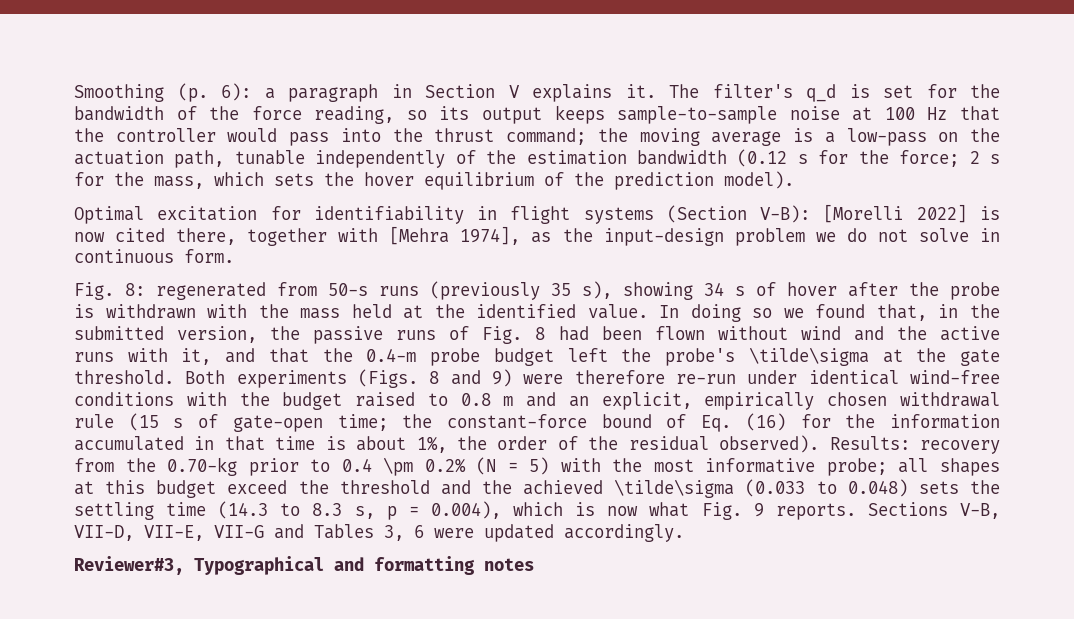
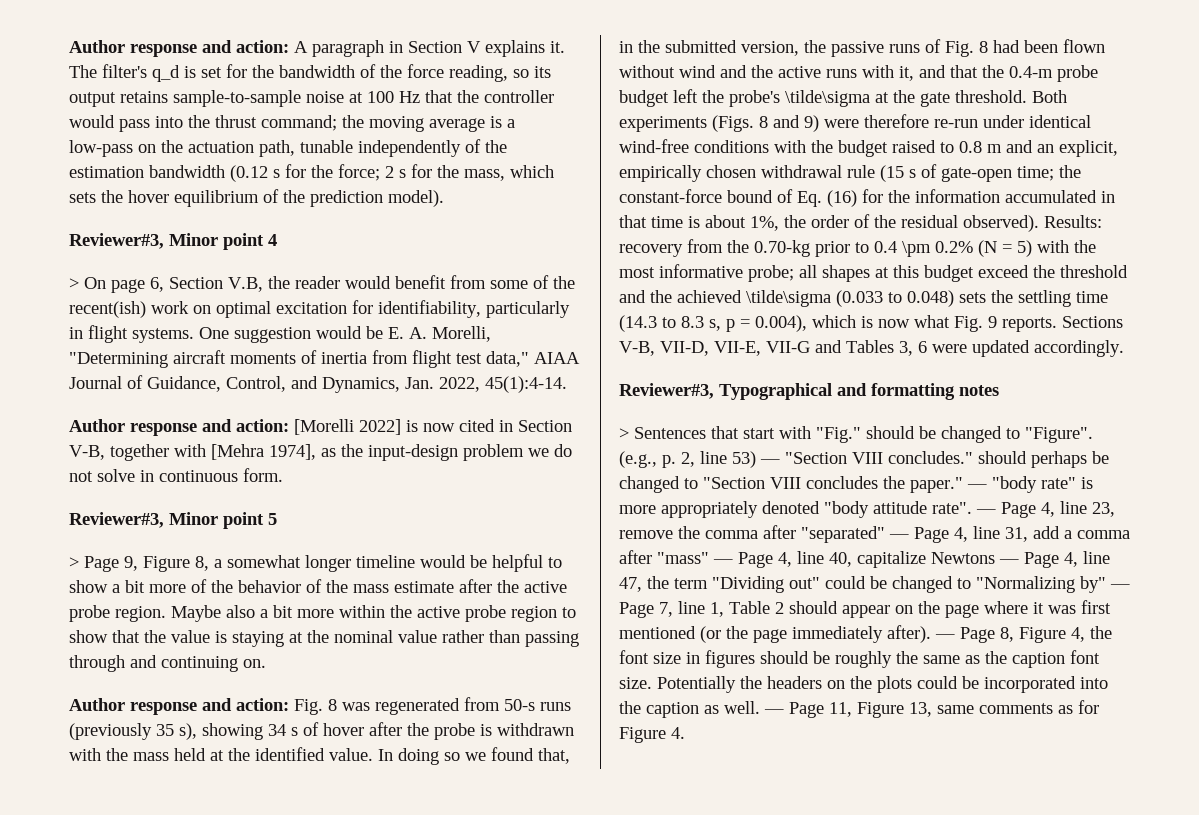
- Smoothing (p. 6): a paragraph in Section V explains it.
+ Author response and action: A paragraph in Section V explains it.
- The filter's q_d is set for the bandwidth of the force reading, so its output keeps sample-to-sample noise at 100 Hz that the controller would pass into the thrust command;
+ The filter's q_d is set for the bandwidth of the force reading, so its output retains sample-to-sample noise at 100 Hz that the controller would pass into the thrust command;
- Optimal excitation for identifiability in flight systems (Section V-B): [Morelli 2022] is now cited there, together with [Mehra 1974], as the input-design problem we do not solve in continuous form.
+ Reviewer#3, Minor point 4
+ > On page 6, Section V.B, the reader would benefit from some of the recent(ish) work on optimal excitation for identifiability, particularly in flight systems. One suggestion would be E. A. Morelli, "Determining aircraft moments of inertia from flight test data," AIAA Journal of Guidance, Control, and Dynamics, Jan. 2022, 45(1):4-14.
+ Author response and action: [Morelli 2022] is now cited in Section V-B, together with [Mehra 1974], as the input-design problem we do not solve in continuous form.
- Fig. 8: regenerated from 50-s runs (previously 35 s), showing 34 s of hover after the probe is withdrawn with the mass held at the identified value.
+ Reviewer#3, Minor point 5
+ > Page 9, Figure 8, a somewhat longer timeline would be helpful to show a bit more of the behavior of the mass estimate after the active probe region. Maybe also a bit more within the active probe region to show that the value is staying at the nominal value rather than passing through and continuing on.
+ Author response and action: Fig. 8 was regenerated from 50-s runs (previously 35 s), showing 34 s of hover after the probe is withdrawn with the mass held at the identified value.
+ > Sentences that start with "Fig." should be changed to "Figure". (e.g., p. 2, line 53) — "Section VIII concludes." should perhaps be changed to "Section VIII concludes the paper." — "body rate" is more appropriately denoted "body attitude rate". — Page 4, line 23, remove the comma after "separated" — Page 4, line 31, add a comma after "mass" — Page 4, line 40, capitalize Newtons — Page 4, line 47, the term "Dividing out" could be changed to "Normalizing by" — Page 7, line 1, Table 2 should appear on the page where it was first mentioned (or the page immediately after). — Page 8, Figure 4, the font size in figures should be roughly the same as the caption font size. Potentially the headers on the plots could be incorporated into the caption as well. — Page 11, Figure 13, same comments as for Figure 4.

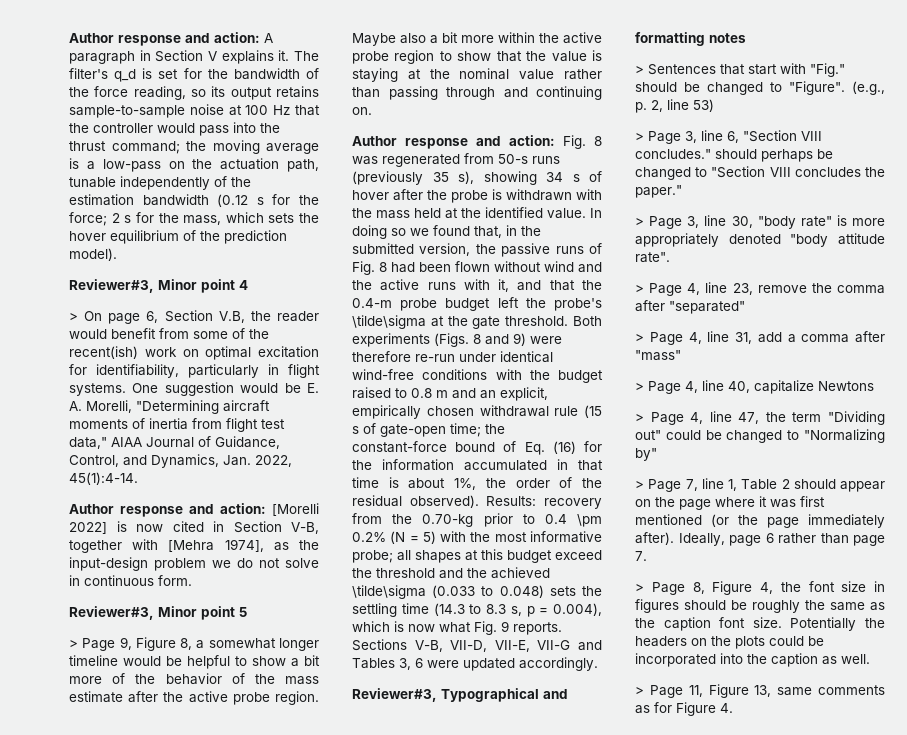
- (e.g., p. 2, line 53) — "Section VIII concludes." should perhaps be changed to "Section VIII concludes the paper." — "body rate" is more appropriately denoted "body attitude rate". — Page 4, line 23, remove the comma after "separated" — Page 4, line 31, add a comma after "mass" — Page 4, line 40, capitalize Newtons — Page 4, line 47, the term "Dividing out" could be changed to "Normalizing by" — Page 7, line 1, Table 2 should appear on the page where it was first mentioned (or the page immediately after).
+ (e.g., p. 2, line 53)
+ > Page 3, line 6, "Section VIII concludes." should perhaps be changed to "Section VIII concludes the paper."
+ > Page 3, line 30, "body rate" is more appropriately denoted "body attitude rate".
+ > Page 4, line 23, remove the comma after "separated"
+ > Page 4, line 31, add a comma after "mass"
+ > Page 4, line 40, capitalize Newtons
+ > Page 4, line 47, the term "Dividing out" could be changed to "Normalizing by"
+ > Page 7, line 1, Table 2 should appear on the page where it was first mentioned (or the page immediately after).
- — Page 8, Figure 4, the font size in figures should be roughly the same as the caption font size.
+ Ideally, page 6 rather than page 7.
+ > Page 8, Figure 4, the font size in figures should be roughly the same as the caption font size.
- Potentially the headers on the plots could be incorporated into the caption as well. — Page 11, Figure 13, same comments as for Figure 4.
+ Potentially the headers on the plots could be incorporated into the caption as well.
+ > Page 11, Figure 13, same comments as for Figure 4.

